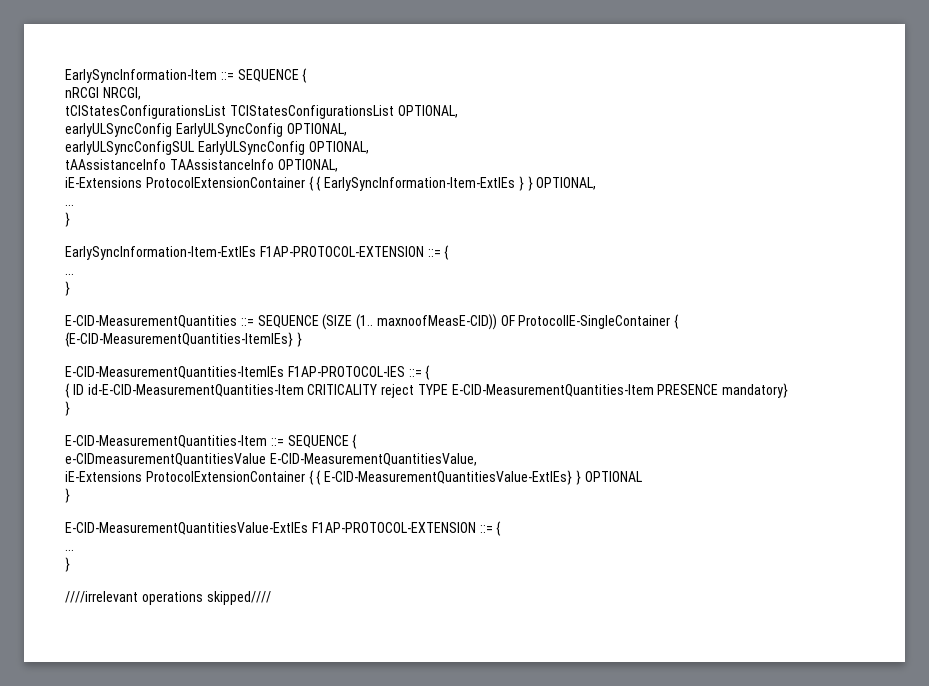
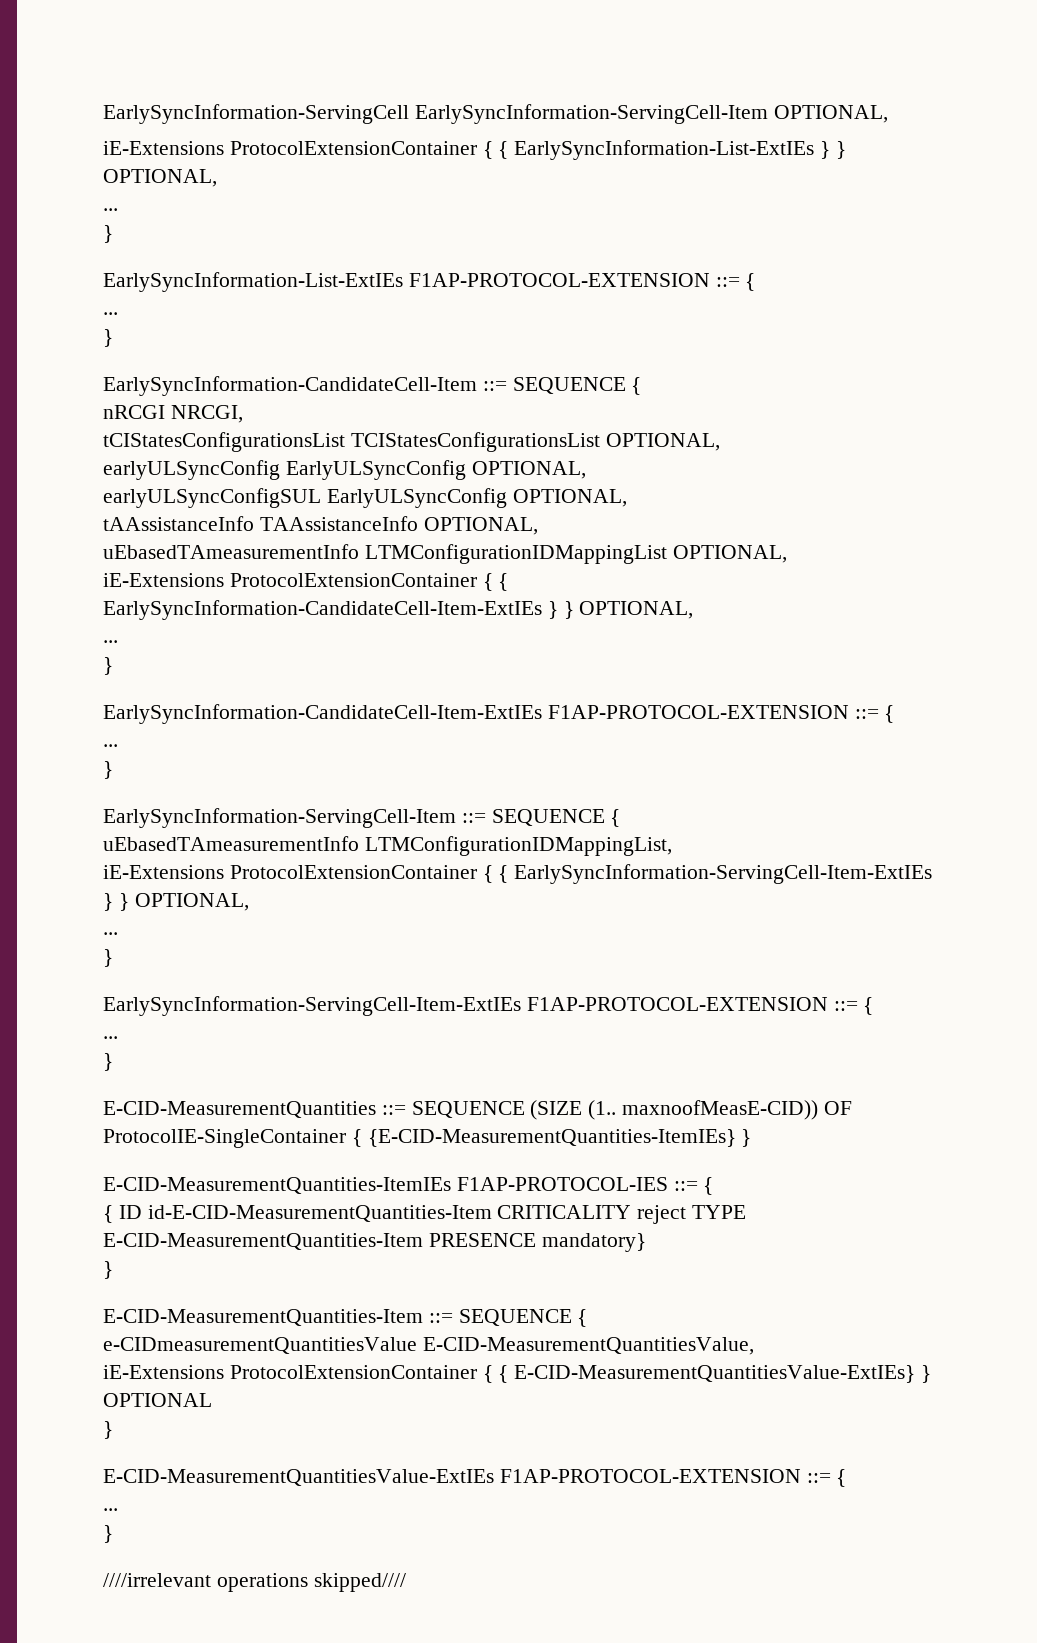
- EarlySyncInformation-Item ::= SEQUENCE {
+ EarlySyncInformation-ServingCell EarlySyncInformation-ServingCell-Item OPTIONAL,
+ iE-Extensions ProtocolExtensionContainer { { EarlySyncInformation-List-ExtIEs } } OPTIONAL,
+ ...
+ }
+ EarlySyncInformation-List-ExtIEs F1AP-PROTOCOL-EXTENSION ::= {
+ ...
+ }
+ EarlySyncInformation-CandidateCell-Item ::= SEQUENCE {
- iE-Extensions ProtocolExtensionContainer { { EarlySyncInformation-Item-ExtIEs } } OPTIONAL,
+ uEbasedTAmeasurementInfo LTMConfigurationIDMappingList OPTIONAL,
+ iE-Extensions ProtocolExtensionContainer { { EarlySyncInformation-CandidateCell-Item-ExtIEs } } OPTIONAL,
  ...
  }
- EarlySyncInformation-Item-ExtIEs F1AP-PROTOCOL-EXTENSION ::= {
+ EarlySyncInformation-CandidateCell-Item-ExtIEs F1AP-PROTOCOL-EXTENSION ::= {
+ ...
+ }
+ EarlySyncInformation-ServingCell-Item ::= SEQUENCE {
+ uEbasedTAmeasurementInfo LTMConfigurationIDMappingList,
+ iE-Extensions ProtocolExtensionContainer { { EarlySyncInformation-ServingCell-Item-ExtIEs } } OPTIONAL,
+ ...
+ }
+ EarlySyncInformation-ServingCell-Item-ExtIEs F1AP-PROTOCOL-EXTENSION ::= {

